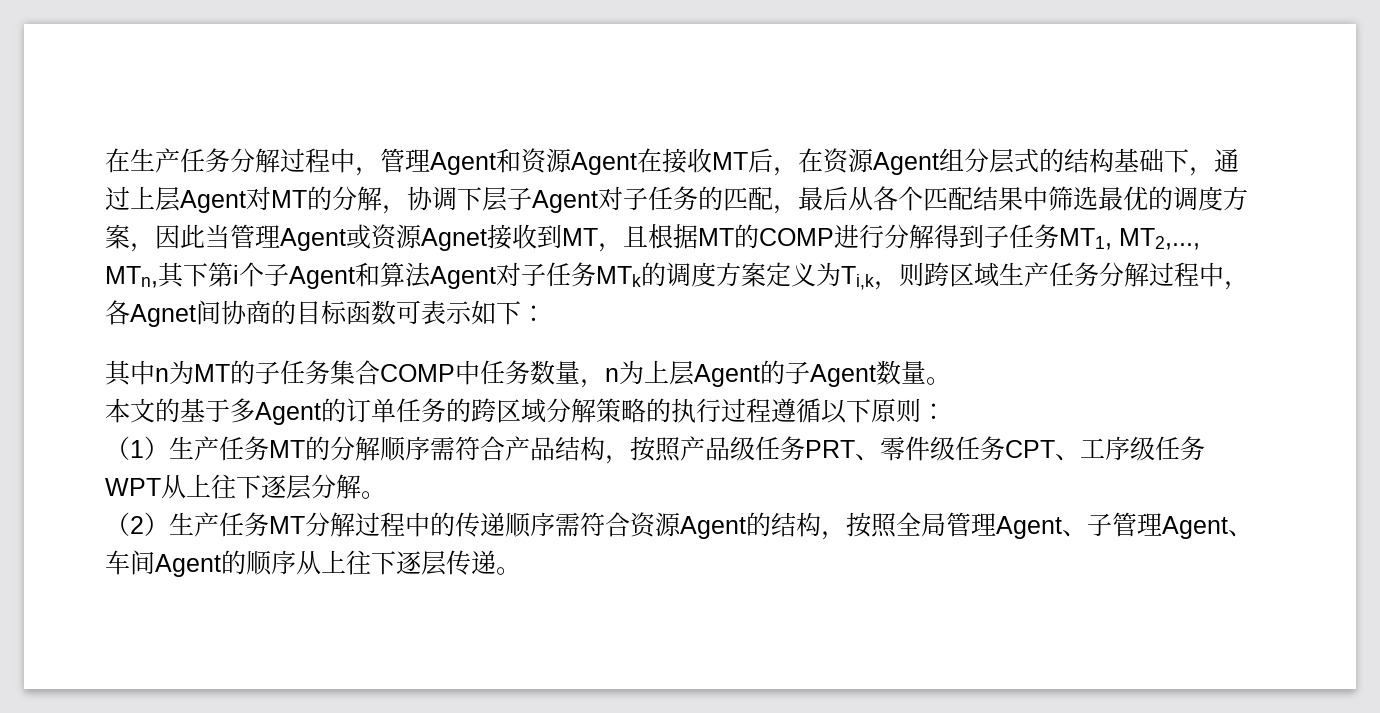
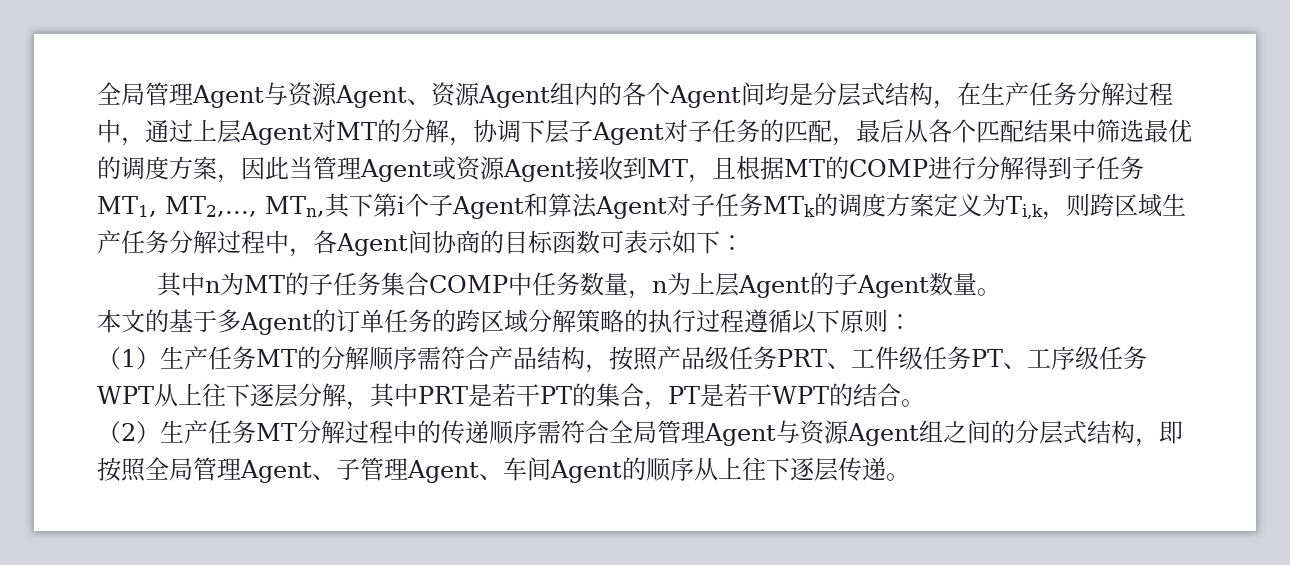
- 在生产任务分解过程中，管理Agent和资源Agent在接收MT后，在资源Agent组分层式的结构基础下，通过上层Agent对MT的分解，协调下层子Agent对子任务的匹配，最后从各个匹配结果中筛选最优的调度方案，因此当管理Agent或资源Agnet接收到MT，且根据MT的COMP进行分解得到子任务MT1, MT2,..., MTn,其下第i个子Agent和算法Agent对子任务MTk的调度方案定义为Ti,k，则跨区域生产任务分解过程中，各Agnet间协商的目标函数可表示如下：
+ 全局管理Agent与资源Agent、资源Agent组内的各个Agent间均是分层式结构，在生产任务分解过程中，通过上层Agent对MT的分解，协调下层子Agent对子任务的匹配，最后从各个匹配结果中筛选最优的调度方案，因此当管理Agent或资源Agent接收到MT，且根据MT的COMP进行分解得到子任务MT1, MT2,..., MTn,其下第i个子Agent和算法Agent对子任务MTk的调度方案定义为Ti,k，则跨区域生产任务分解过程中，各Agent间协商的目标函数可表示如下：
- （1）生产任务MT的分解顺序需符合产品结构，按照产品级任务PRT、零件级任务CPT、工序级任务WPT从上往下逐层分解。
+ （1）生产任务MT的分解顺序需符合产品结构，按照产品级任务PRT、工件级任务PT、工序级任务WPT从上往下逐层分解，其中PRT是若干PT的集合，PT是若干WPT的结合。
- （2）生产任务MT分解过程中的传递顺序需符合资源Agent的结构，按照全局管理Agent、子管理Agent、车间Agent的顺序从上往下逐层传递。
+ （2）生产任务MT分解过程中的传递顺序需符合全局管理Agent与资源Agent组之间的分层式结构，即按照全局管理Agent、子管理Agent、车间Agent的顺序从上往下逐层传递。

